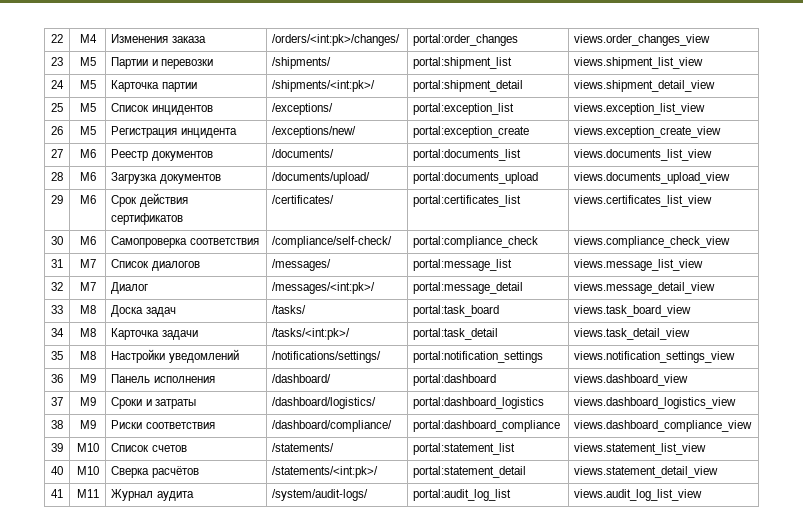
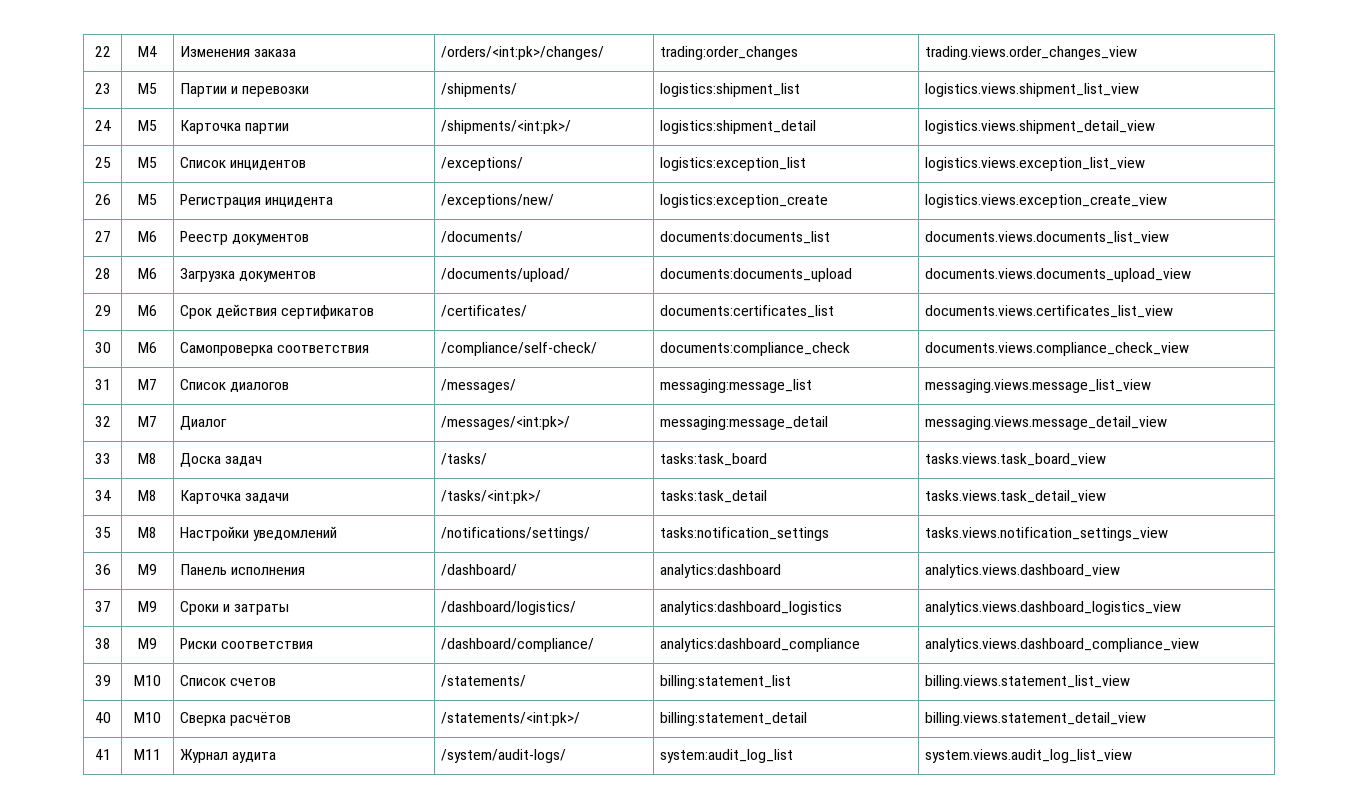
- 22 | M4 | Изменения заказа | /orders/<int:pk>/changes/ | portal:order_changes | views.order_changes_view
+ 22 | M4 | Изменения заказа | /orders/<int:pk>/changes/ | trading:order_changes | trading.views.order_changes_view
- 23 | M5 | Партии и перевозки | /shipments/ | portal:shipment_list | views.shipment_list_view
+ 23 | M5 | Партии и перевозки | /shipments/ | logistics:shipment_list | logistics.views.shipment_list_view
- 24 | M5 | Карточка партии | /shipments/<int:pk>/ | portal:shipment_detail | views.shipment_detail_view
+ 24 | M5 | Карточка партии | /shipments/<int:pk>/ | logistics:shipment_detail | logistics.views.shipment_detail_view
- 25 | M5 | Список инцидентов | /exceptions/ | portal:exception_list | views.exception_list_view
+ 25 | M5 | Список инцидентов | /exceptions/ | logistics:exception_list | logistics.views.exception_list_view
- 26 | M5 | Регистрация инцидента | /exceptions/new/ | portal:exception_create | views.exception_create_view
+ 26 | M5 | Регистрация инцидента | /exceptions/new/ | logistics:exception_create | logistics.views.exception_create_view
- 27 | M6 | Реестр документов | /documents/ | portal:documents_list | views.documents_list_view
+ 27 | M6 | Реестр документов | /documents/ | documents:documents_list | documents.views.documents_list_view
- 28 | M6 | Загрузка документов | /documents/upload/ | portal:documents_upload | views.documents_upload_view
+ 28 | M6 | Загрузка документов | /documents/upload/ | documents:documents_upload | documents.views.documents_upload_view
- 29 | M6 | Срок действия сертификатов | /certificates/ | portal:certificates_list | views.certificates_list_view
+ 29 | M6 | Срок действия сертификатов | /certificates/ | documents:certificates_list | documents.views.certificates_list_view
- 30 | M6 | Самопроверка соответствия | /compliance/self-check/ | portal:compliance_check | views.compliance_check_view
+ 30 | M6 | Самопроверка соответствия | /compliance/self-check/ | documents:compliance_check | documents.views.compliance_check_view
- 31 | M7 | Список диалогов | /messages/ | portal:message_list | views.message_list_view
+ 31 | M7 | Список диалогов | /messages/ | messaging:message_list | messaging.views.message_list_view
- 32 | M7 | Диалог | /messages/<int:pk>/ | portal:message_detail | views.message_detail_view
+ 32 | M7 | Диалог | /messages/<int:pk>/ | messaging:message_detail | messaging.views.message_detail_view
- 33 | M8 | Доска задач | /tasks/ | portal:task_board | views.task_board_view
+ 33 | M8 | Доска задач | /tasks/ | tasks:task_board | tasks.views.task_board_view
- 34 | M8 | Карточка задачи | /tasks/<int:pk>/ | portal:task_detail | views.task_detail_view
+ 34 | M8 | Карточка задачи | /tasks/<int:pk>/ | tasks:task_detail | tasks.views.task_detail_view
- 35 | M8 | Настройки уведомлений | /notifications/settings/ | portal:notification_settings | views.notification_settings_view
+ 35 | M8 | Настройки уведомлений | /notifications/settings/ | tasks:notification_settings | tasks.views.notification_settings_view
- 36 | M9 | Панель исполнения | /dashboard/ | portal:dashboard | views.dashboard_view
+ 36 | M9 | Панель исполнения | /dashboard/ | analytics:dashboard | analytics.views.dashboard_view
- 37 | M9 | Сроки и затраты | /dashboard/logistics/ | portal:dashboard_logistics | views.dashboard_logistics_view
+ 37 | M9 | Сроки и затраты | /dashboard/logistics/ | analytics:dashboard_logistics | analytics.views.dashboard_logistics_view
- 38 | M9 | Риски соответствия | /dashboard/compliance/ | portal:dashboard_compliance | views.dashboard_compliance_view
+ 38 | M9 | Риски соответствия | /dashboard/compliance/ | analytics:dashboard_compliance | analytics.views.dashboard_compliance_view
- 39 | M10 | Список счетов | /statements/ | portal:statement_list | views.statement_list_view
+ 39 | M10 | Список счетов | /statements/ | billing:statement_list | billing.views.statement_list_view
- 40 | M10 | Сверка расчётов | /statements/<int:pk>/ | portal:statement_detail | views.statement_detail_view
+ 40 | M10 | Сверка расчётов | /statements/<int:pk>/ | billing:statement_detail | billing.views.statement_detail_view
- 41 | M11 | Журнал аудита | /system/audit-logs/ | portal:audit_log_list | views.audit_log_list_view
+ 41 | M11 | Журнал аудита | /system/audit-logs/ | system:audit_log_list | system.views.audit_log_list_view

